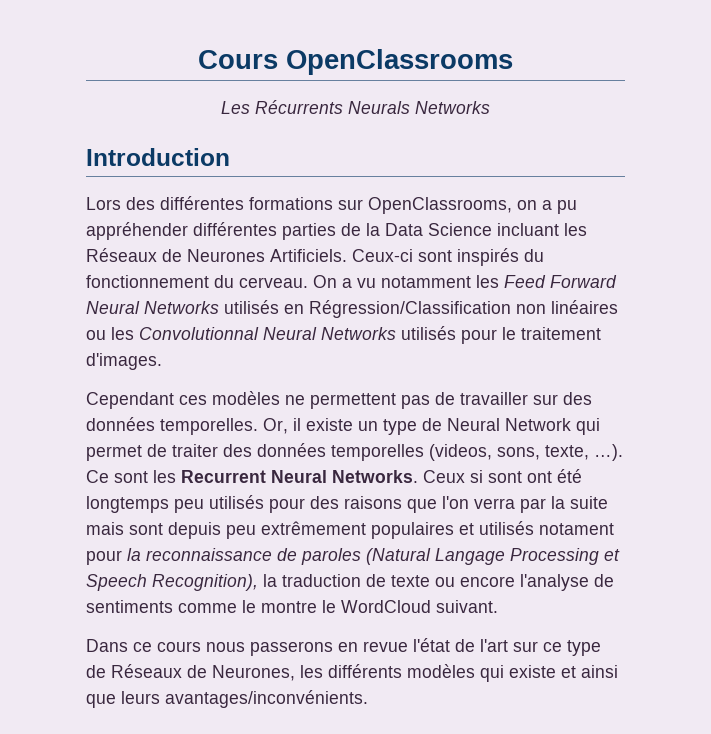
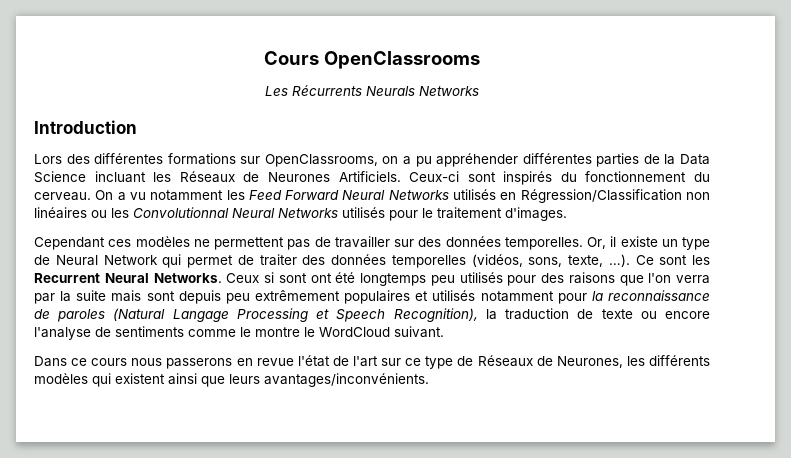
- Or, il existe un type de Neural Network qui permet de traiter des données temporelles (videos, sons, texte, …).
+ Or, il existe un type de Neural Network qui permet de traiter des données temporelles (vidéos, sons, texte, …).
- Ceux si sont ont été longtemps peu utilisés pour des raisons que l'on verra par la suite mais sont depuis peu extrêmement populaires et utilisés notament pour la reconnaissance de paroles (Natural Langage Processing et Speech Recognition), la traduction de texte ou encore l'analyse de sentiments comme le montre le WordCloud suivant.
+ Ceux si sont ont été longtemps peu utilisés pour des raisons que l'on verra par la suite mais sont depuis peu extrêmement populaires et utilisés notamment pour la reconnaissance de paroles (Natural Langage Processing et Speech Recognition), la traduction de texte ou encore l'analyse de sentiments comme le montre le WordCloud suivant.
- Dans ce cours nous passerons en revue l'état de l'art sur ce type de Réseaux de Neurones, les différents modèles qui existe et ainsi que leurs avantages/inconvénients.
+ Dans ce cours nous passerons en revue l'état de l'art sur ce type de Réseaux de Neurones, les différents modèles qui existent ainsi que leurs avantages/inconvénients.

